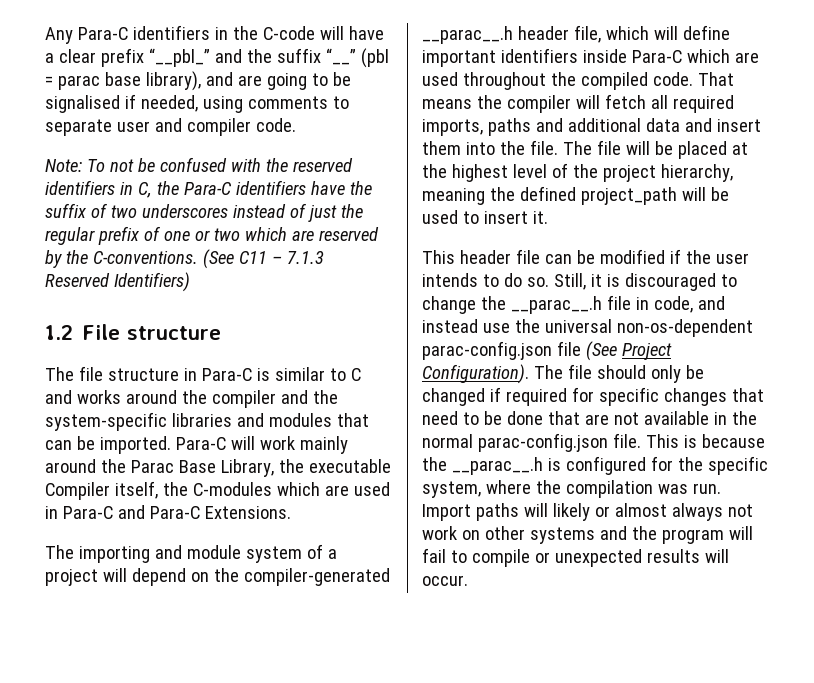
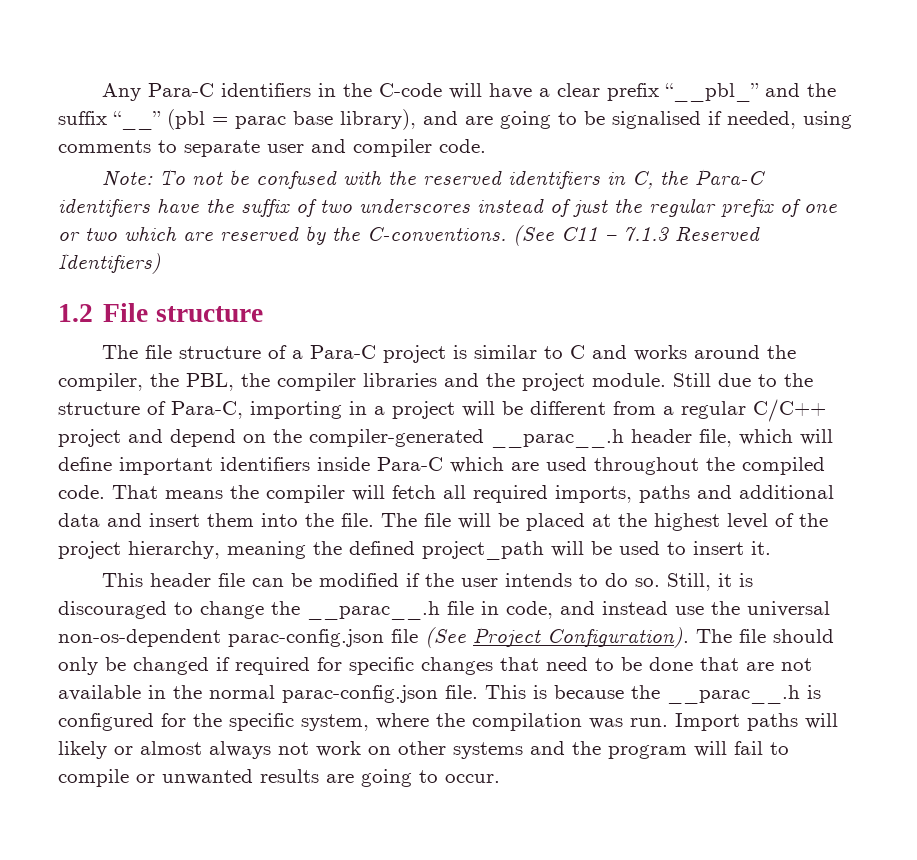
- The file structure in Para-C is similar to C and works around the compiler and the system-specific libraries and modules that can be imported. Para-C will work mainly around the Parac Base Library, the executable Compiler itself, the C-modules which are used in Para-C and Para-C Extensions.
- The importing and module system of a project will depend on the compiler-generated __parac__.h header file, which will define important identifiers inside Para-C which are used throughout the compiled code.
+ The file structure of a Para-C project is similar to C and works around the compiler, the PBL, the compiler libraries and the project module. Still due to the structure of Para-C, importing in a project will be different from a regular C/C++ project and depend on the compiler-generated __parac__.h header file, which will define important identifiers inside Para-C which are used throughout the compiled code.
- Import paths will likely or almost always not work on other systems and the program will fail to compile or unexpected results will occur.
+ Import paths will likely or almost always not work on other systems and the program will fail to compile or unwanted results are going to occur.

